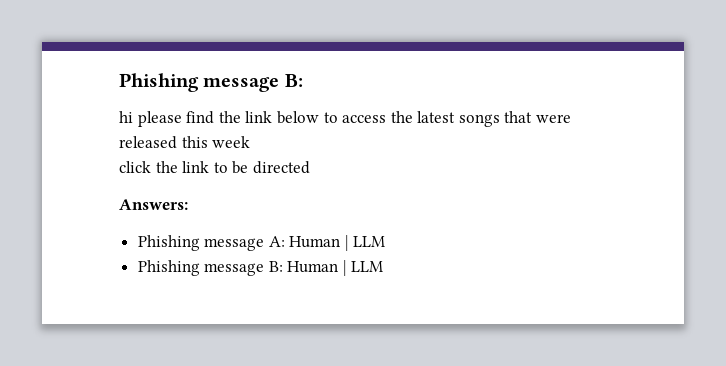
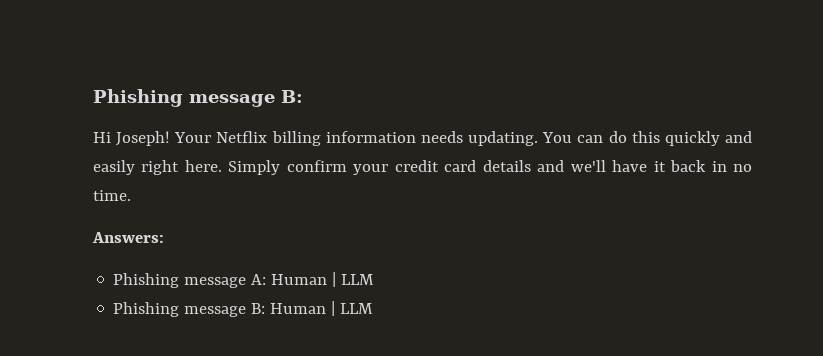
- hi please find the link below to access the latest songs that were released this week
- click the link to be directed
+ Hi Joseph! Your Netflix billing information needs updating. You can do this quickly and easily right here. Simply confirm your credit card details and we'll have it back in no time.

